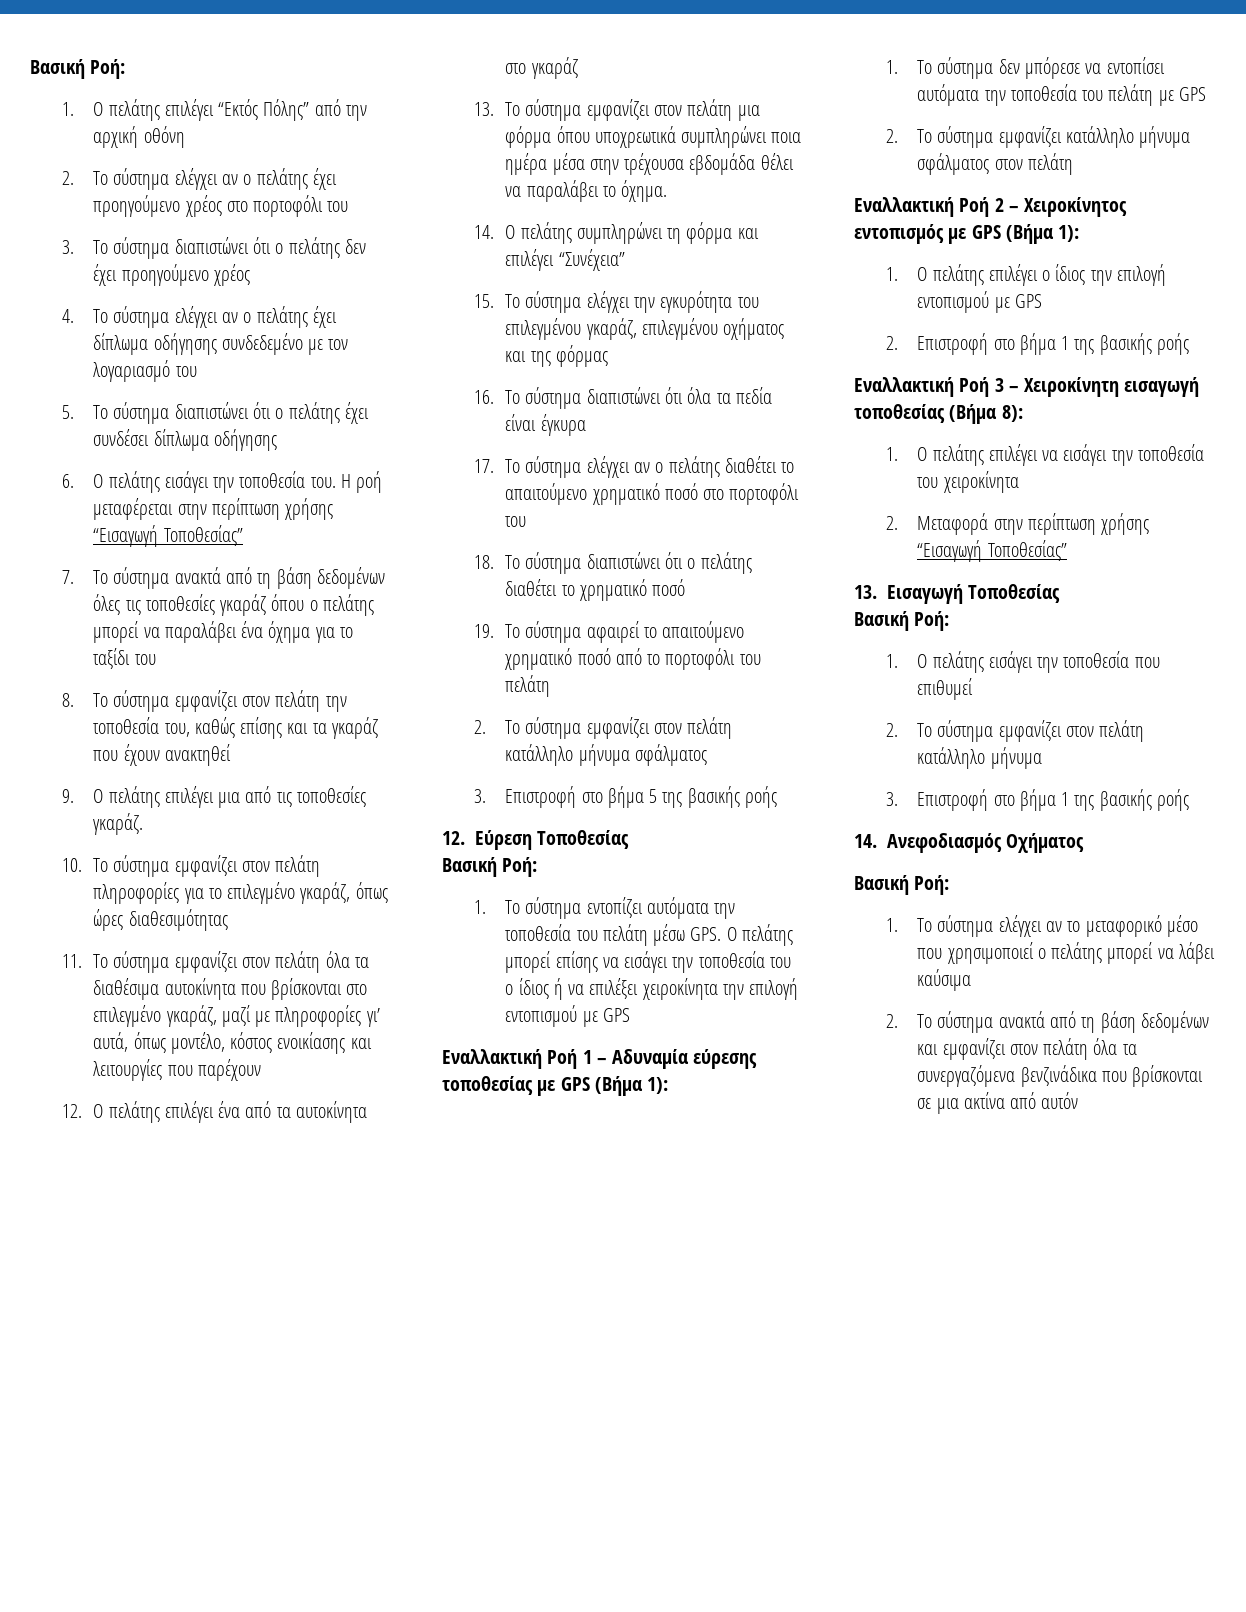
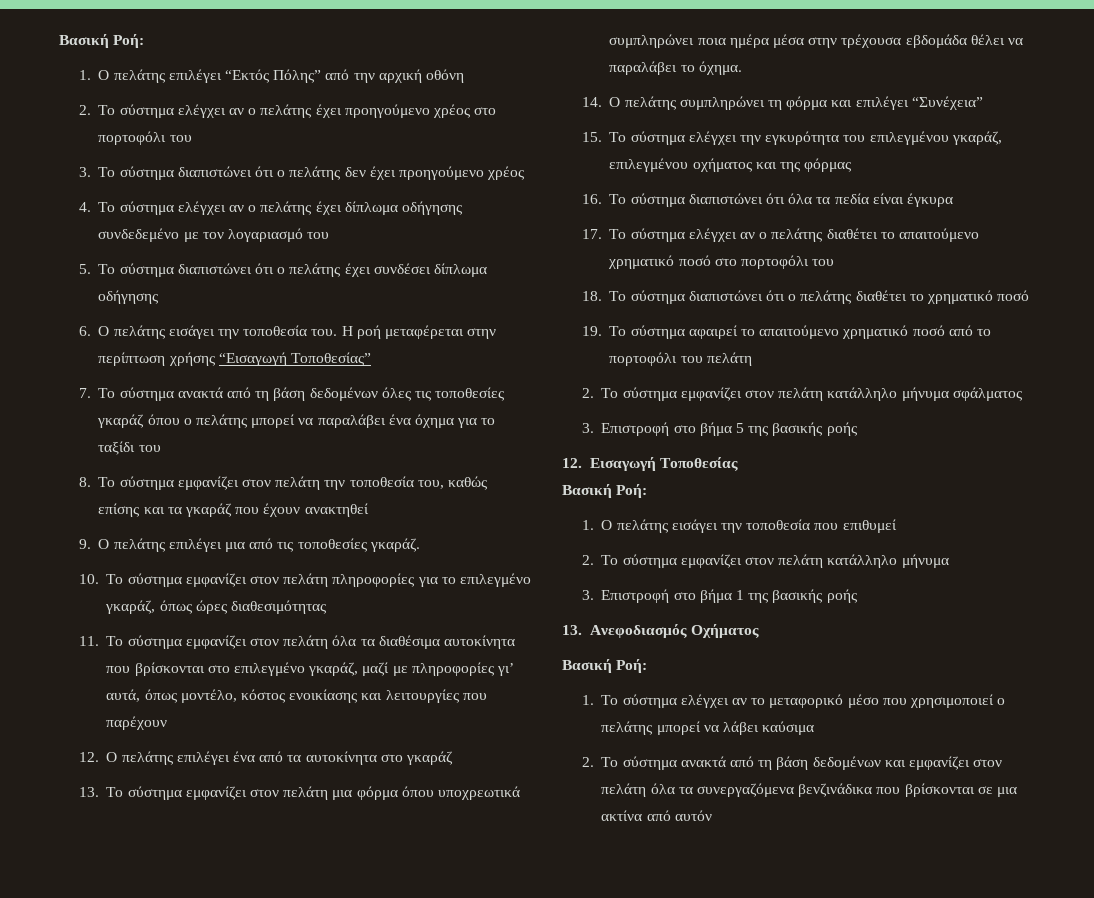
- 12. Εύρεση Τοποθεσίας
- Βασική Ροή:
- 1. Το σύστημα εντοπίζει αυτόματα την τοποθεσία του πελάτη μέσω GPS. Ο πελάτης μπορεί επίσης να εισάγει την τοποθεσία του ο ίδιος ή να επιλέξει χειροκίνητα την επιλογή εντοπισμού με GPS
- Εναλλακτική Ροή 1 – Αδυναμία εύρεσης τοποθεσίας με GPS (Βήμα 1):
- 1. Το σύστημα δεν μπόρεσε να εντοπίσει αυτόματα την τοποθεσία του πελάτη με GPS
- 2. Το σύστημα εμφανίζει κατάλληλο μήνυμα σφάλματος στον πελάτη
- Εναλλακτική Ροή 2 – Χειροκίνητος εντοπισμός με GPS (Βήμα 1):
- 1. Ο πελάτης επιλέγει ο ίδιος την επιλογή εντοπισμού με GPS
- 2. Επιστροφή στο βήμα 1 της βασικής ροής
- Εναλλακτική Ροή 3 – Χειροκίνητη εισαγωγή τοποθεσίας (Βήμα 8):
- 1. Ο πελάτης επιλέγει να εισάγει την τοποθεσία του χειροκίνητα
- 2. Μεταφορά στην περίπτωση χρήσης “Εισαγωγή Τοποθεσίας”
- 13. Εισαγωγή Τοποθεσίας
+ 12. Εισαγωγή Τοποθεσίας
- 14. Ανεφοδιασμός Οχήματος
+ 13. Ανεφοδιασμός Οχήματος

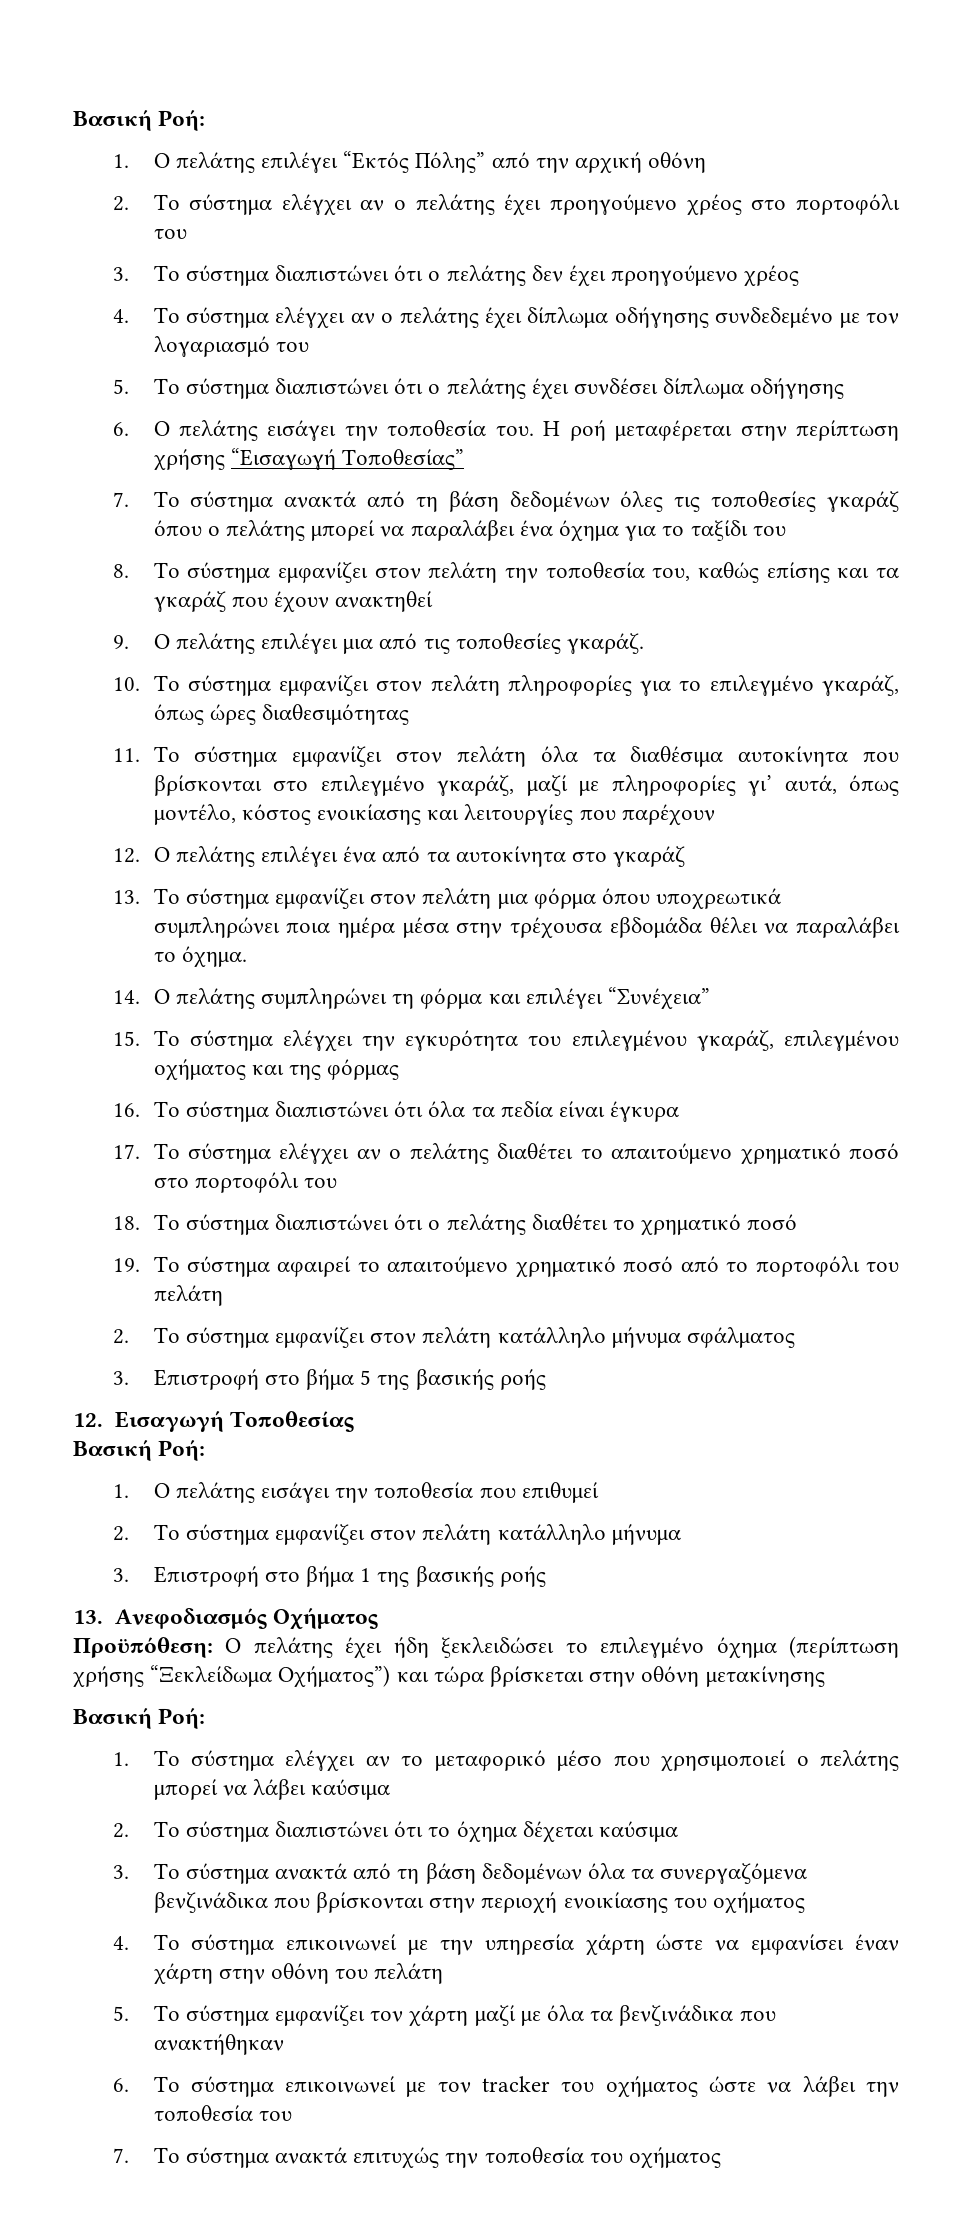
+ Προϋπόθεση: Ο πελάτης έχει ήδη ξεκλειδώσει το επιλεγμένο όχημα (περίπτωση χρήσης “Ξεκλείδωμα Οχήματος”) και τώρα βρίσκεται στην οθόνη μετακίνησης
- 2. Το σύστημα ανακτά από τη βάση δεδομένων και εμφανίζει στον πελάτη όλα τα συνεργαζόμενα βενζινάδικα που βρίσκονται σε μια ακτίνα από αυτόν
+ 2. Το σύστημα διαπιστώνει ότι το όχημα δέχεται καύσιμα
+ 3. Το σύστημα ανακτά από τη βάση δεδομένων όλα τα συνεργαζόμενα βενζινάδικα που βρίσκονται στην περιοχή ενοικίασης του οχήματος
+ 4. Το σύστημα επικοινωνεί με την υπηρεσία χάρτη ώστε να εμφανίσει έναν χάρτη στην οθόνη του πελάτη
+ 5. Το σύστημα εμφανίζει τον χάρτη μαζί με όλα τα βενζινάδικα που ανακτήθηκαν
+ 6. Το σύστημα επικοινωνεί με τον tracker του οχήματος ώστε να λάβει την τοποθεσία του
+ 7. Το σύστημα ανακτά επιτυχώς την τοποθεσία του οχήματος

